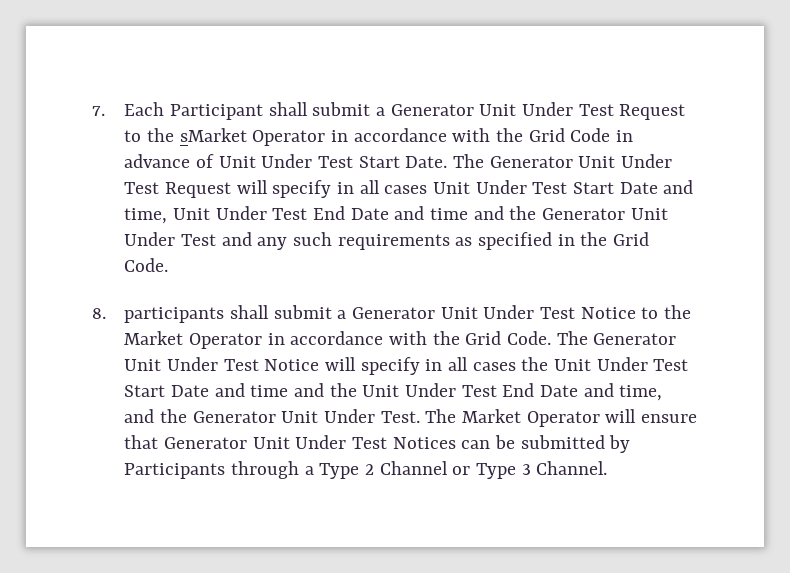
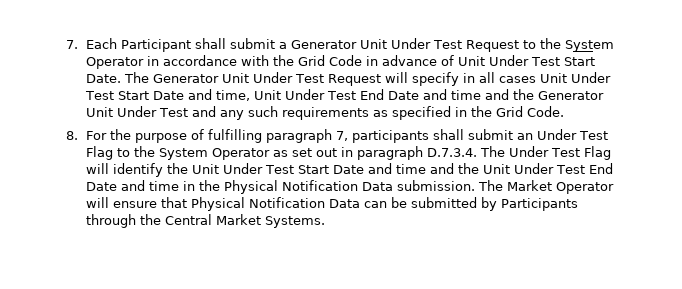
- 7. Each Participant shall submit a Generator Unit Under Test Request to the sMarket Operator in accordance with the Grid Code in advance of Unit Under Test Start Date.
+ 7. Each Participant shall submit a Generator Unit Under Test Request to the System Operator in accordance with the Grid Code in advance of Unit Under Test Start Date.
- 8. participants shall submit a Generator Unit Under Test Notice to the Market Operator in accordance with the Grid Code. The Generator Unit Under Test Notice will specify in all cases the Unit Under Test Start Date and time and the Unit Under Test End Date and time, and the Generator Unit Under Test.
+ 8. For the purpose of fulfilling paragraph 7, participants shall submit an Under Test Flag to the System Operator as set out in paragraph D.7.3.4. The Under Test Flag will identify the Unit Under Test Start Date and time and the Unit Under Test End Date and time in the Physical Notification Data submission.
- The Market Operator will ensure that Generator Unit Under Test Notices can be submitted by Participants through a Type 2 Channel or Type 3 Channel.
+ The Market Operator will ensure that Physical Notification Data can be submitted by Participants through the Central Market Systems.

